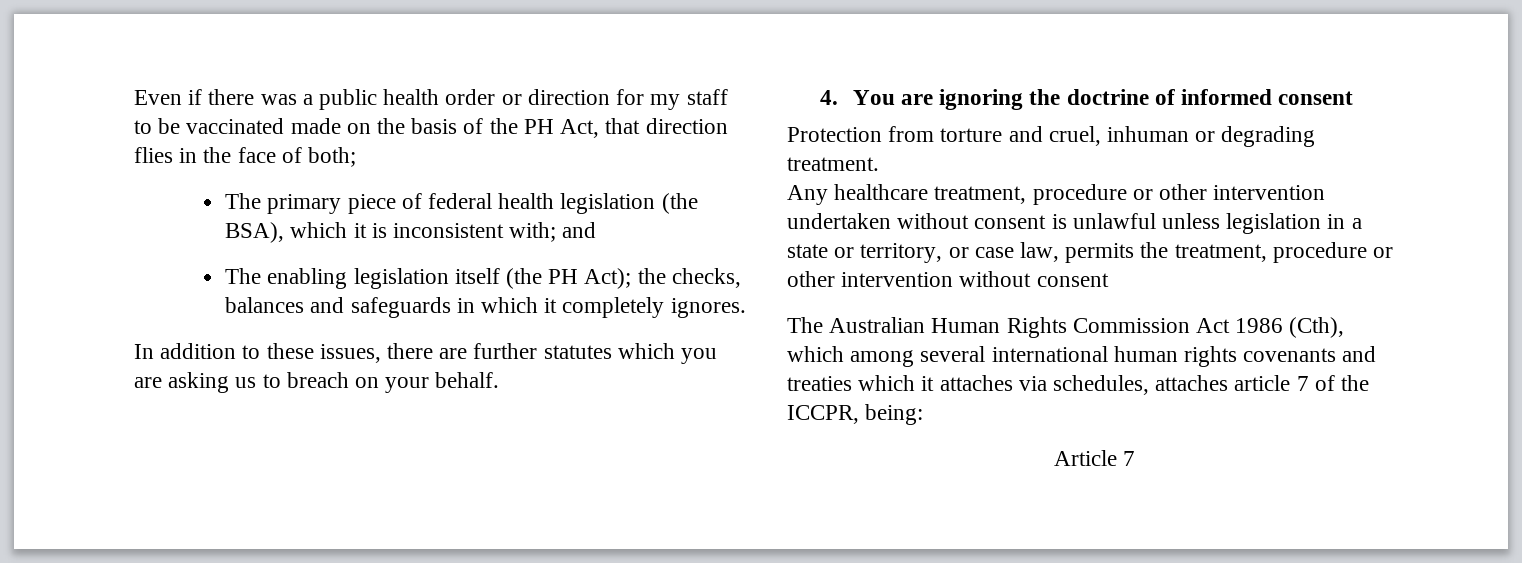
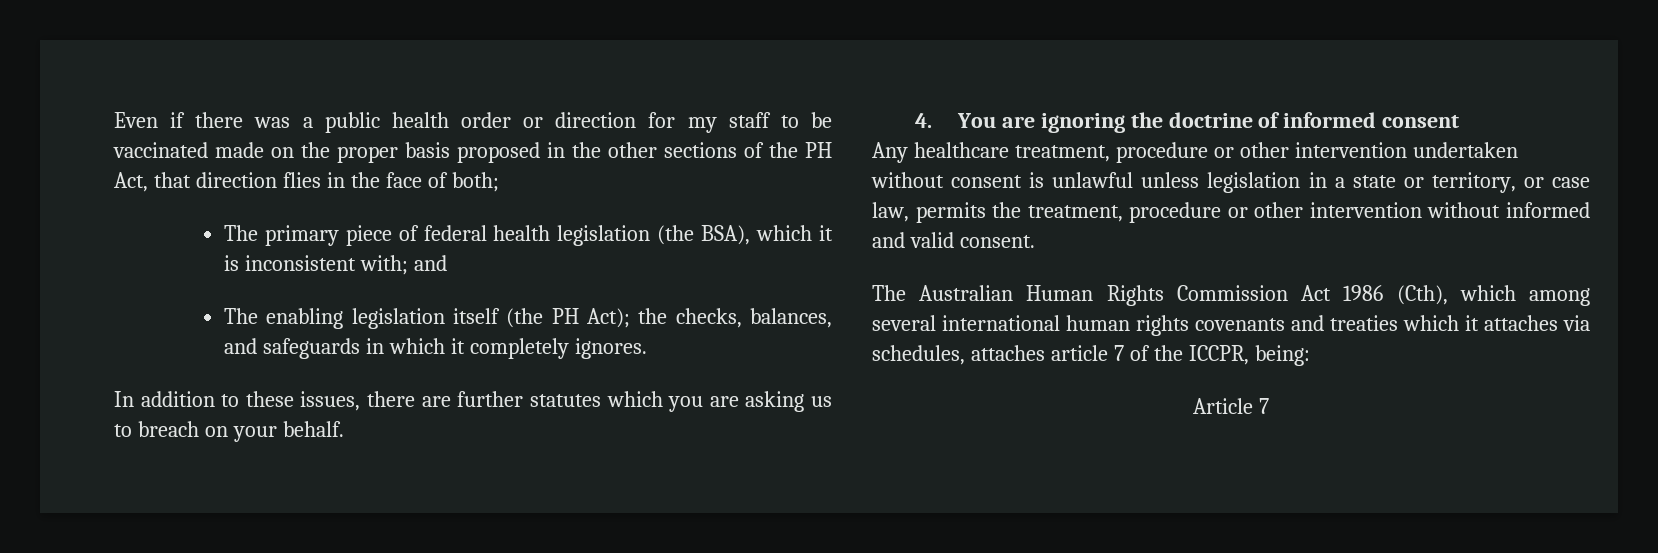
- Even if there was a public health order or direction for my staff to be vaccinated made on the basis of the PH Act, that direction flies in the face of both;
+ Even if there was a public health order or direction for my staff to be vaccinated made on the proper basis proposed in the other sections of the PH Act, that direction flies in the face of both;
- The enabling legislation itself (the PH Act); the checks, balances and safeguards in which it completely ignores.
+ The enabling legislation itself (the PH Act); the checks, balances, and safeguards in which it completely ignores.
- Protection from torture and cruel, inhuman or degrading treatment.
- Any healthcare treatment, procedure or other intervention undertaken without consent is unlawful unless legislation in a state or territory, or case law, permits the treatment, procedure or other intervention without consent
+ Any healthcare treatment, procedure or other intervention undertaken without consent is unlawful unless legislation in a state or territory, or case law, permits the treatment, procedure or other intervention without informed and valid consent.

